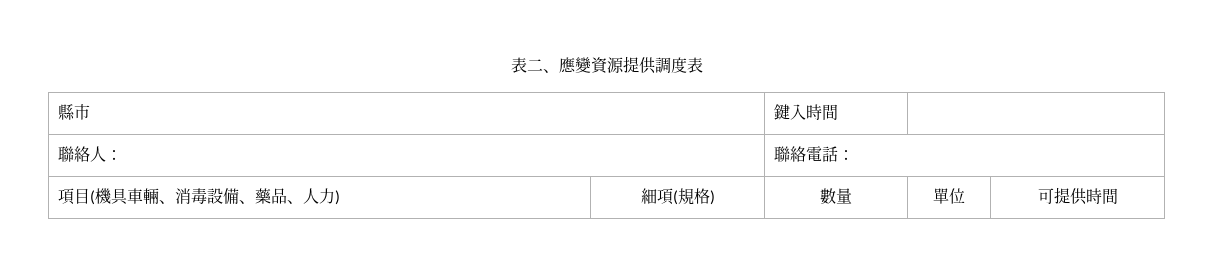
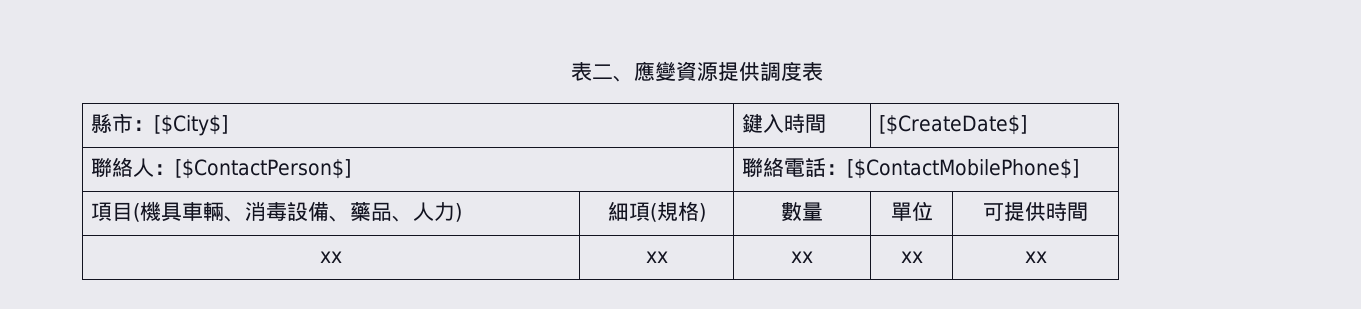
- 縣市 | 鍵入時間 |
+ 縣市：[$City$] | 鍵入時間 | [$CreateDate$]
- 聯絡人： | 聯絡電話：
+ 聯絡人：[$ContactPerson$] | 聯絡電話：[$ContactMobilePhone$]
+ xx | xx | xx | xx | xx

